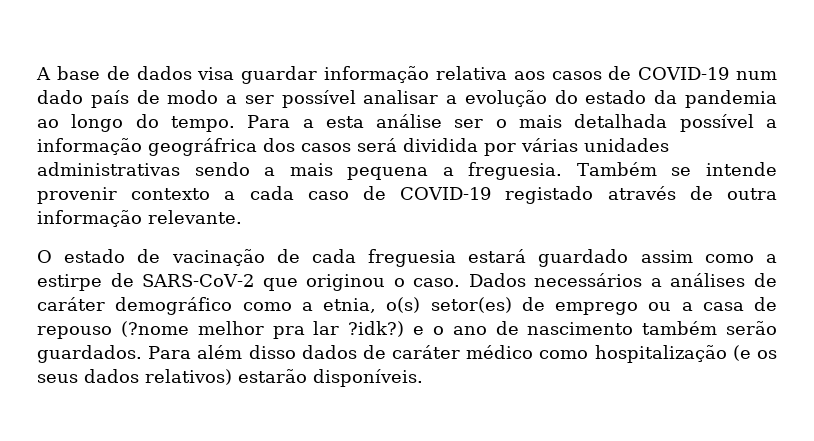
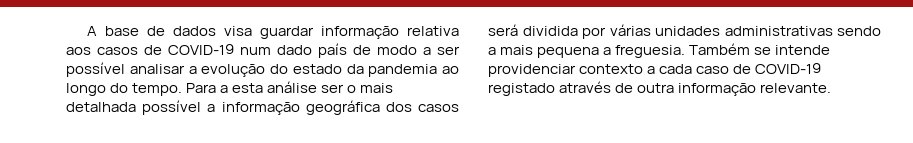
- Para a esta análise ser o mais detalhada possível a informação geográfrica dos casos será dividida por várias unidades administrativas sendo a mais pequena a freguesia.
+ Para a esta análise ser o mais detalhada possível a informação geográfica dos casos será dividida por várias unidades administrativas sendo a mais pequena a freguesia.
- Também se intende provenir contexto a cada caso de COVID-19 registado através de outra informação relevante.
+ Também se intende providenciar contexto a cada caso de COVID-19 registado através de outra informação relevante.
- O estado de vacinação de cada freguesia estará guardado assim como a estirpe de SARS-CoV-2 que originou o caso. Dados necessários a análises de caráter demográfico como a etnia, o(s) setor(es) de emprego ou a casa de repouso (?nome melhor pra lar ?idk?) e o ano de nascimento também serão guardados. Para além disso dados de caráter médico como hospitalização (e os seus dados relativos) estarão disponíveis.

